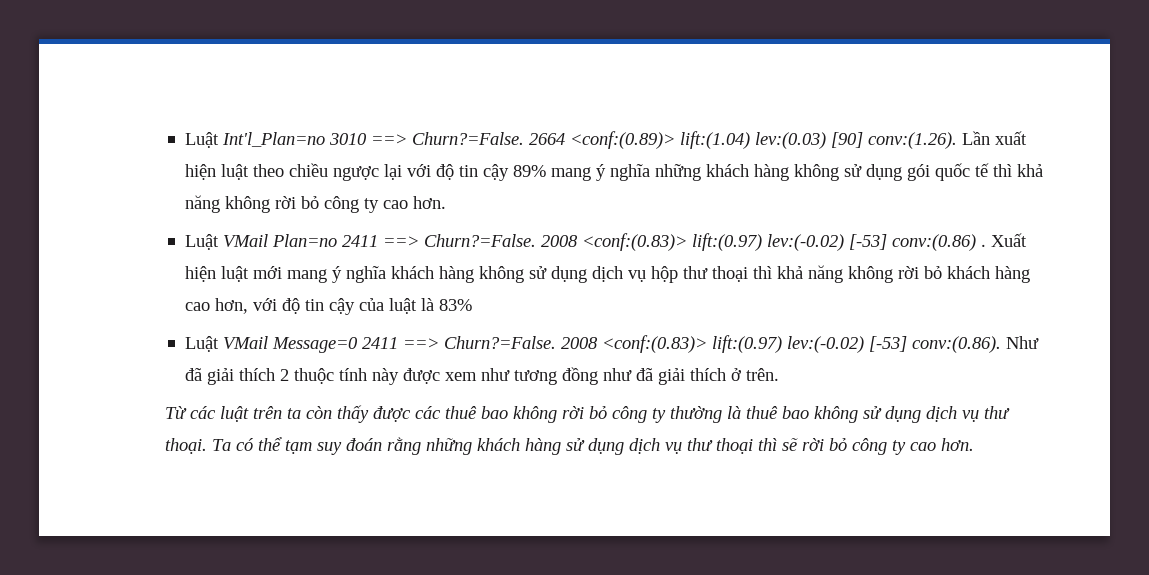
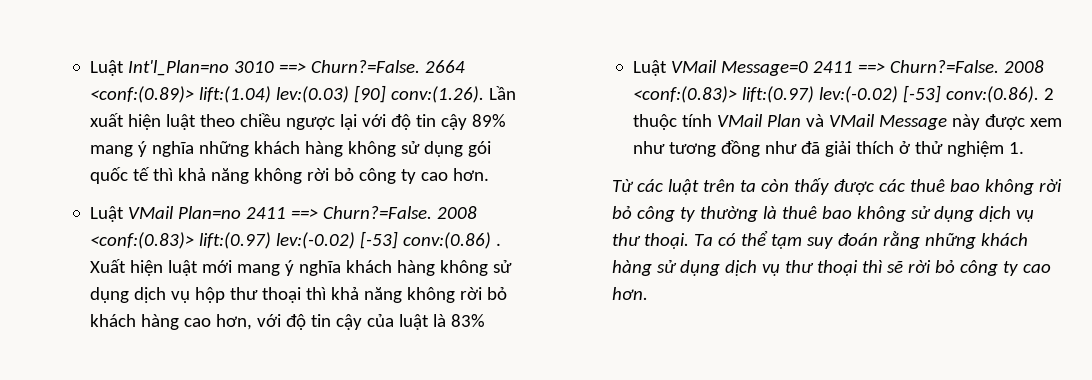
- 2008 <conf:(0.83)> lift:(0.97) lev:(-0.02) [-53] conv:(0.86). Như đã giải thích 2 thuộc tính này được xem như tương đồng như đã giải thích ở trên.
+ 2008 <conf:(0.83)> lift:(0.97) lev:(-0.02) [-53] conv:(0.86). 2 thuộc tính VMail Plan và VMail Message này được xem như tương đồng như đã giải thích ở thử nghiệm 1.

